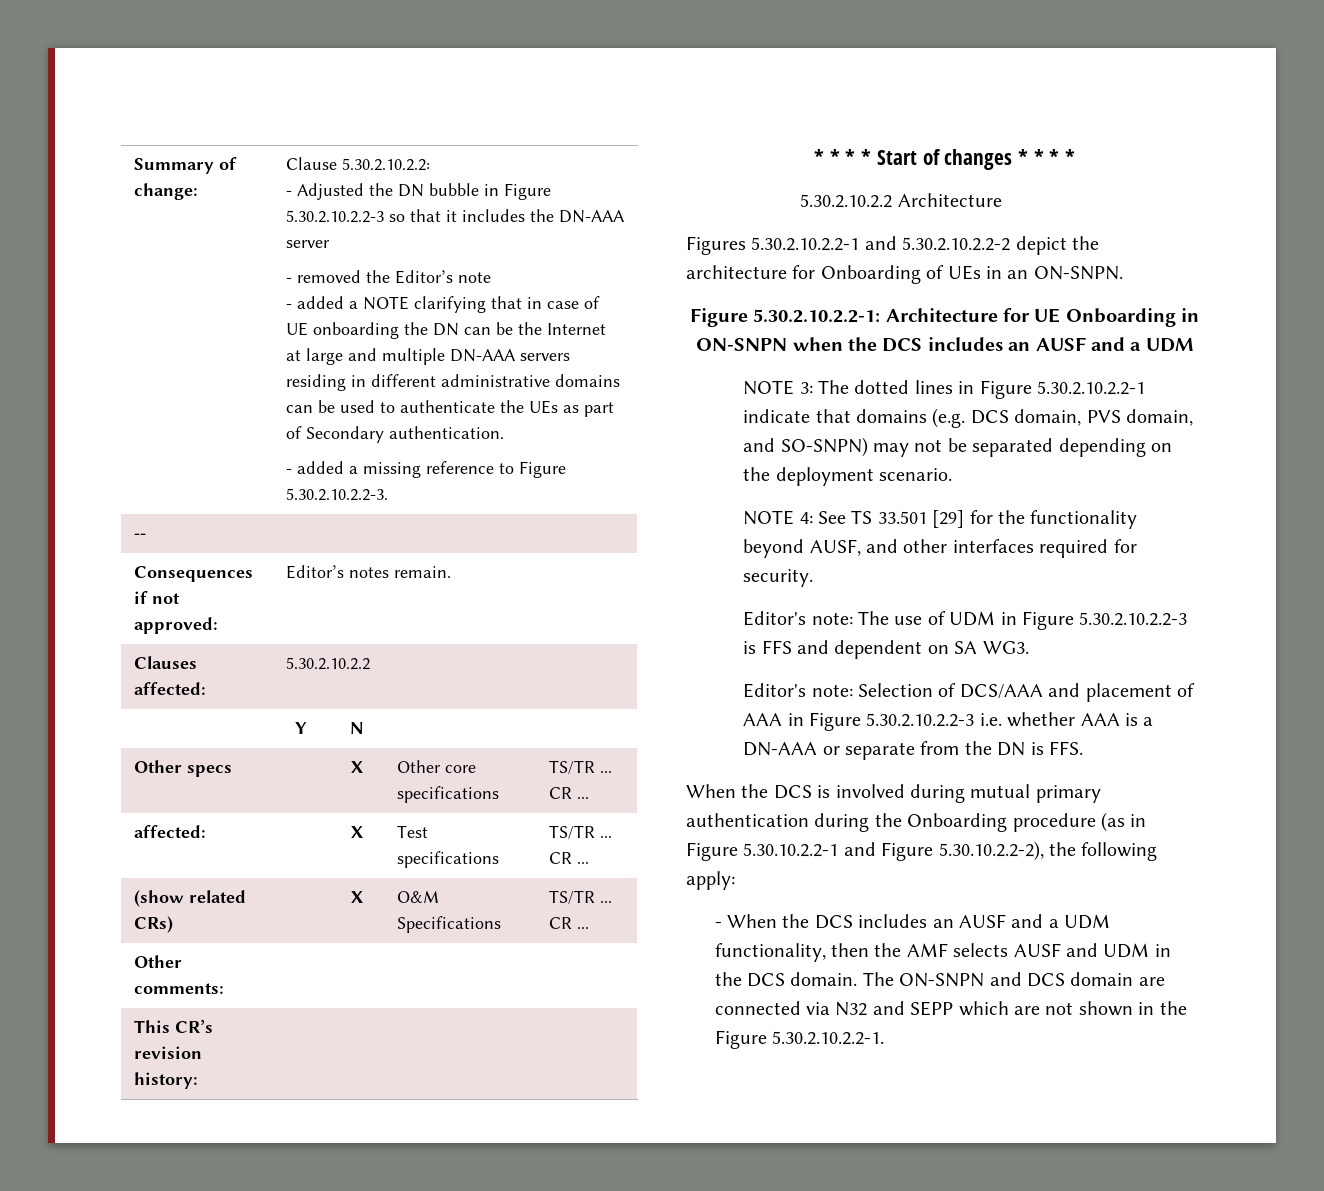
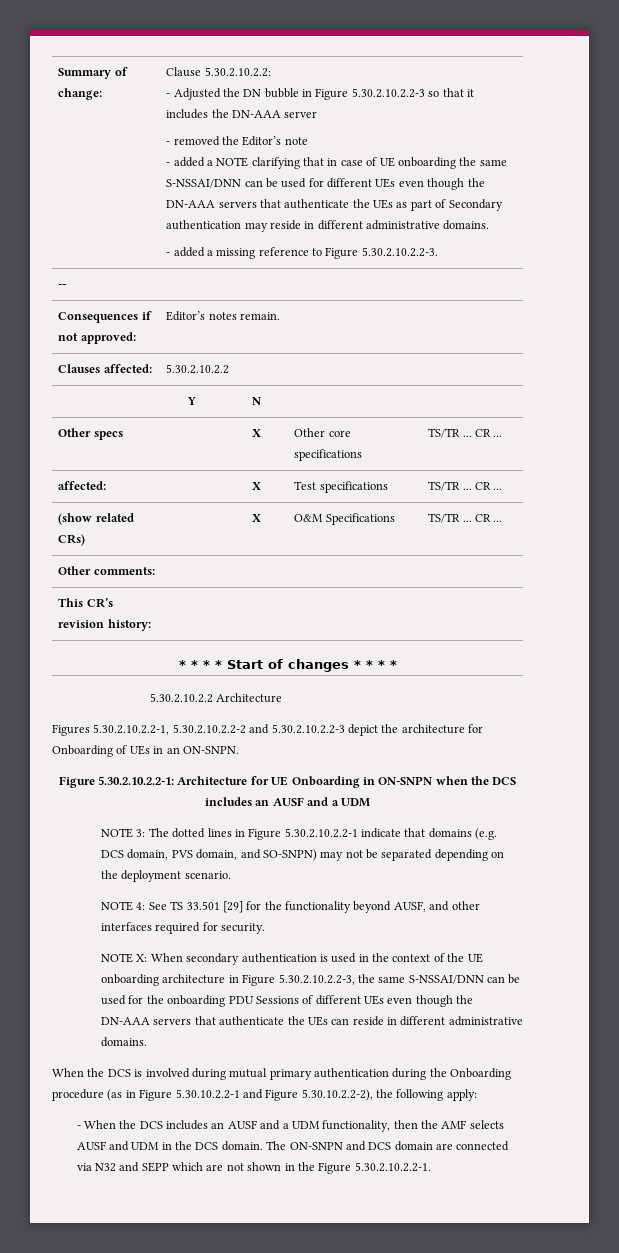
- - added a NOTE clarifying that in case of UE onboarding the DN can be the Internet at large and multiple DN-AAA servers residing in different administrative domains can be used to authenticate the UEs as part of Secondary authentication.
+ - added a NOTE clarifying that in case of UE onboarding the same S-NSSAI/DNN can be used for different UEs even though the DN-AAA servers that authenticate the UEs as part of Secondary authentication may reside in different administrative domains.
- Figures 5.30.2.10.2.2-1 and 5.30.2.10.2.2-2 depict the architecture for Onboarding of UEs in an ON-SNPN.
+ Figures 5.30.2.10.2.2-1, 5.30.2.10.2.2-2 and 5.30.2.10.2.2-3 depict the architecture for Onboarding of UEs in an ON-SNPN.
- Editor's note: The use of UDM in Figure 5.30.2.10.2.2-3 is FFS and dependent on SA WG3.
- Editor's note: Selection of DCS/AAA and placement of AAA in Figure 5.30.2.10.2.2-3 i.e. whether AAA is a DN-AAA or separate from the DN is FFS.
+ NOTE X: When secondary authentication is used in the context of the UE onboarding architecture in Figure 5.30.2.10.2.2-3, the same S-NSSAI/DNN can be used for the onboarding PDU Sessions of different UEs even though the DN-AAA servers that authenticate the UEs can reside in different administrative domains.

